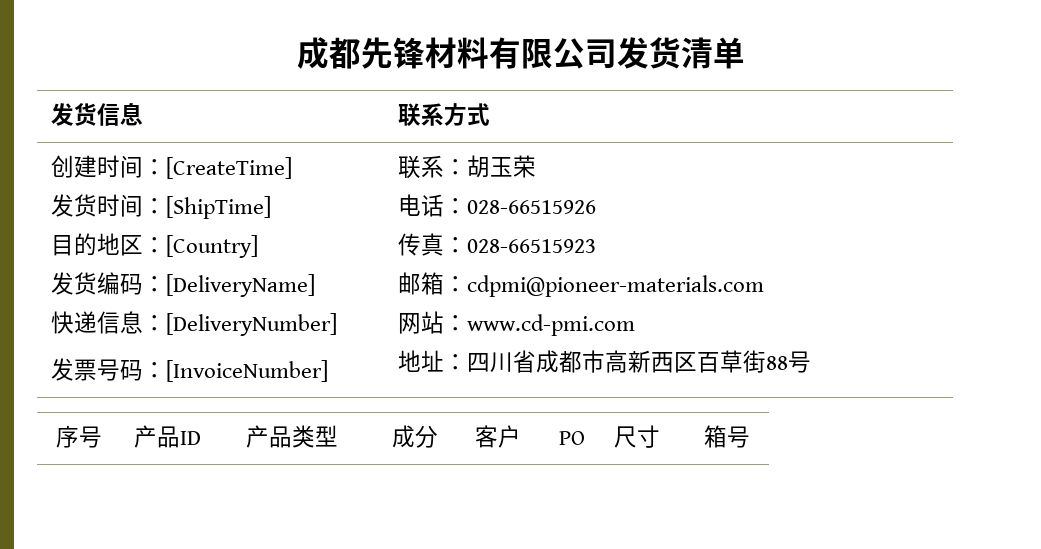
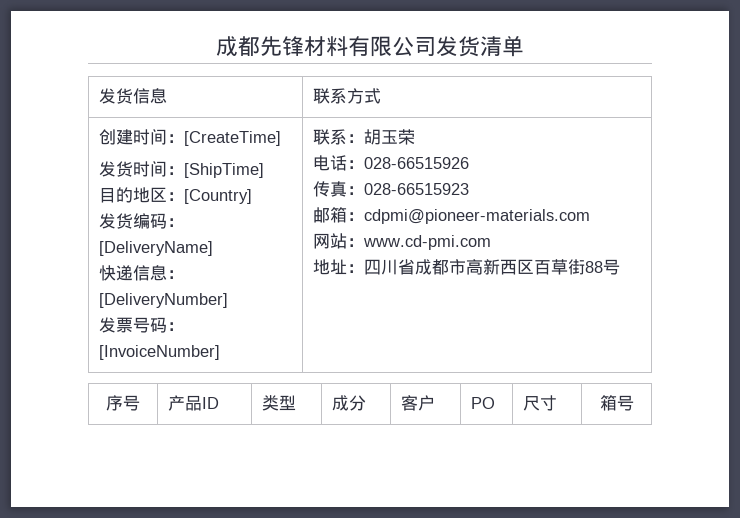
- 序号 | 产品ID | 产品类型 | 成分 | 客户 | PO | 尺寸 | 箱号
+ 序号 | 产品ID | 类型 | 成分 | 客户 | PO | 尺寸 | 箱号

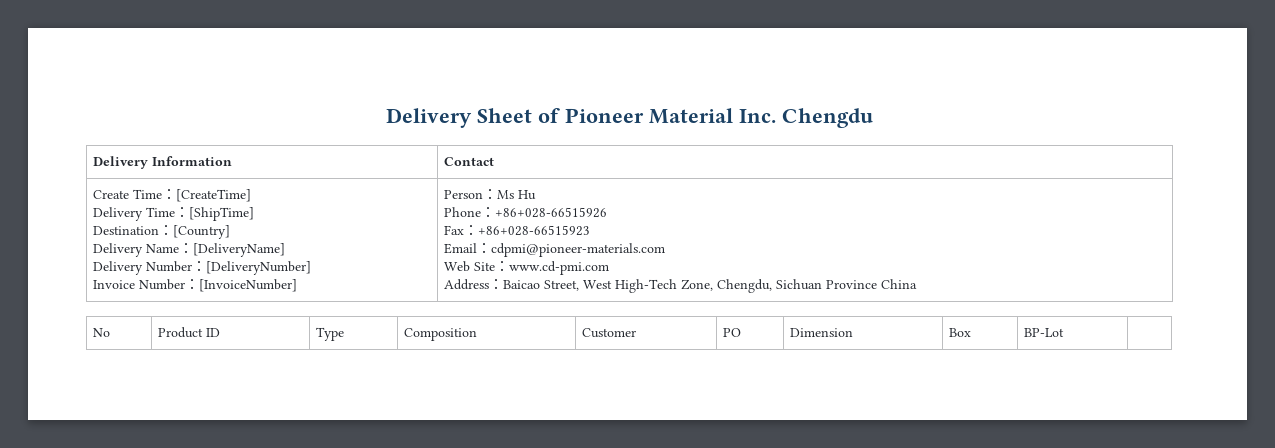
- 成都先锋材料有限公司发货清单
- 发货信息 | 联系方式
- 创建时间：[CreateTime]
+ Delivery Sheet of Pioneer Material Inc. Chengdu
+ Delivery Information | Contact
+ Create Time：[CreateTime]
- 发货时间：[ShipTime]
+ Delivery Time：[ShipTime]
- 目的地区：[Country]
+ Destination：[Country]
- 发货编码：[DeliveryName]
+ Delivery Name：[DeliveryName]
- 快递信息：[DeliveryNumber]
+ Delivery Number：[DeliveryNumber]
- 发票号码：[InvoiceNumber]
+ Invoice Number：[InvoiceNumber]
- 联系：胡玉荣
- 电话：028-66515926
- 传真：028-66515923
- 邮箱：cdpmi@pioneer-materials.com
+ Person：Ms Hu
+ Phone：+86+028-66515926
+ Fax：+86+028-66515923
+ Email：cdpmi@pioneer-materials.com
- 网站：www.cd-pmi.com
+ Web Site：www.cd-pmi.com
- 地址：四川省成都市高新西区百草街88号
- 序号 | 产品ID | 类型 | 成分 | 客户 | PO | 尺寸 | 箱号
+ Address：Baicao Street, West High-Tech Zone, Chengdu, Sichuan Province China
+ No | Product ID | Type | Composition | Customer | PO | Dimension | Box | BP-Lot |

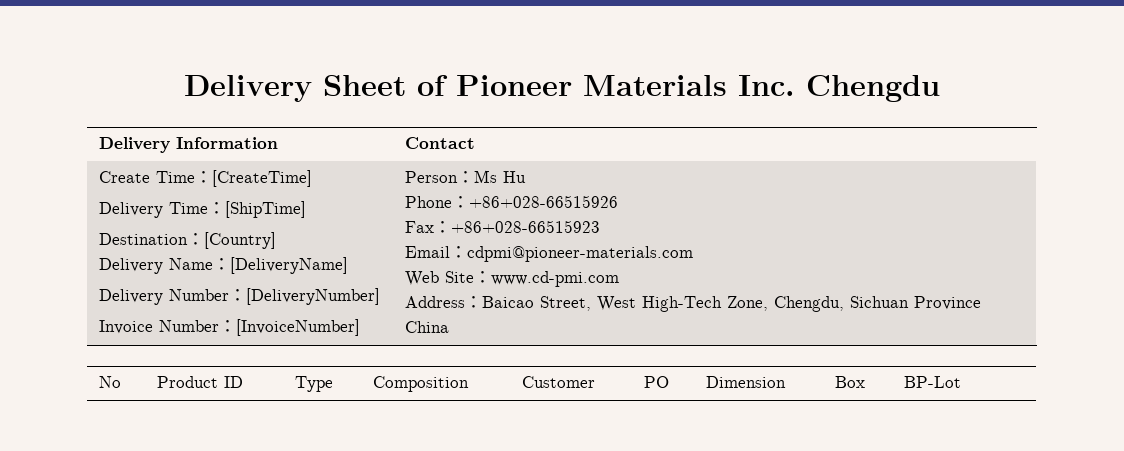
- Delivery Sheet of Pioneer Material Inc. Chengdu
+ Delivery Sheet of Pioneer Materials Inc. Chengdu

